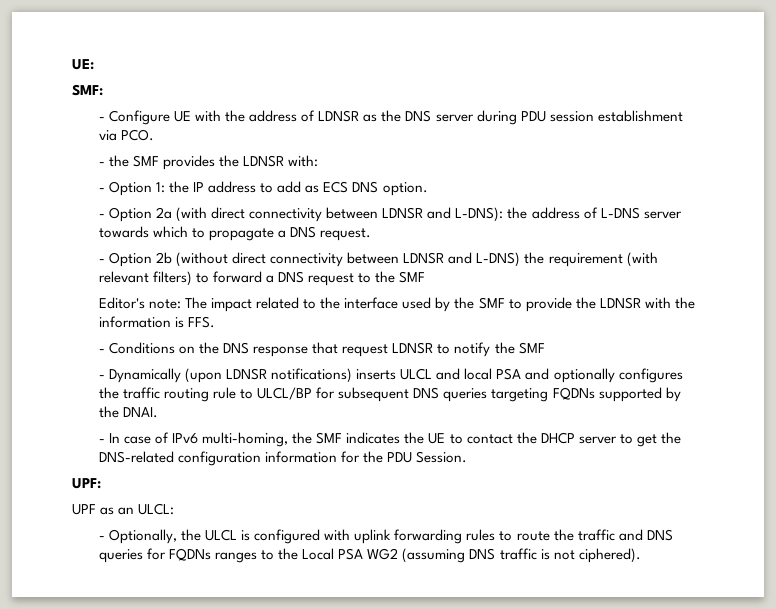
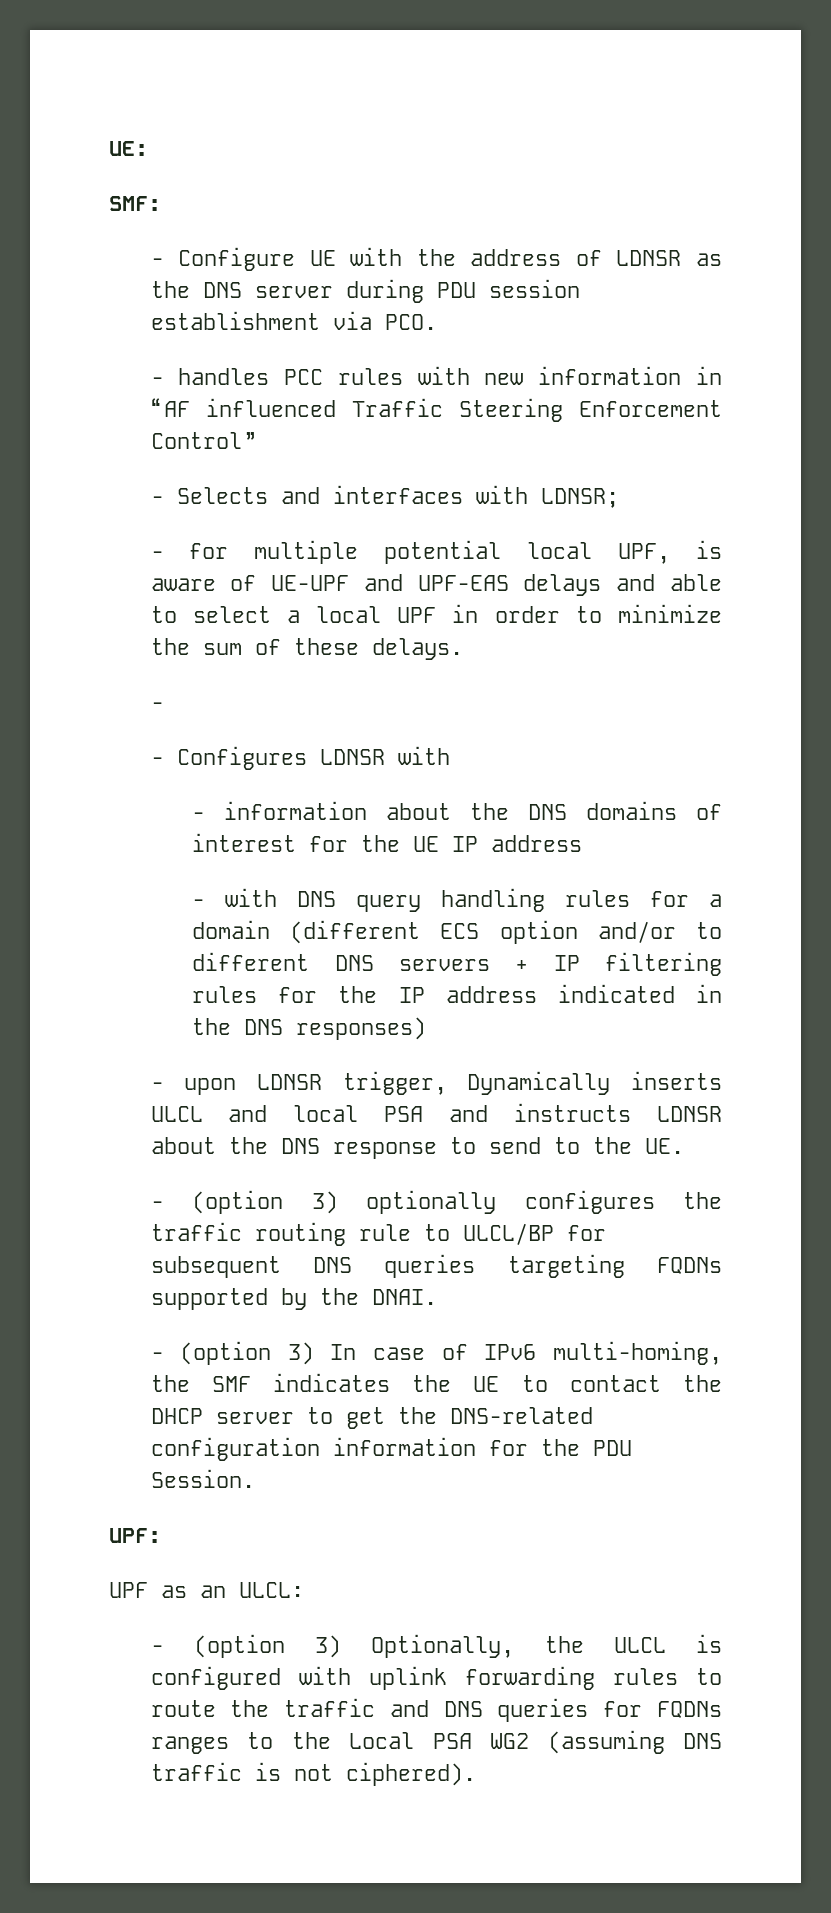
- - the SMF provides the LDNSR with:
- - Option 1: the IP address to add as ECS DNS option.
- - Option 2a (with direct connectivity between LDNSR and L-DNS): the address of L-DNS server towards which to propagate a DNS request.
- - Option 2b (without direct connectivity between LDNSR and L-DNS) the requirement (with relevant filters) to forward a DNS request to the SMF
- Editor's note: The impact related to the interface used by the SMF to provide the LDNSR with the information is FFS.
- - Conditions on the DNS response that request LDNSR to notify the SMF
- - Dynamically (upon LDNSR notifications) inserts ULCL and local PSA and optionally configures the traffic routing rule to ULCL/BP for subsequent DNS queries targeting FQDNs supported by the DNAI.
+ - handles PCC rules with new information in “AF influenced Traffic Steering Enforcement Control”
+ - Selects and interfaces with LDNSR;
+ - for multiple potential local UPF, is aware of UE-UPF and UPF-EAS delays and able to select a local UPF in order to minimize the sum of these delays.
+ -
+ - Configures LDNSR with
+ - information about the DNS domains of interest for the UE IP address
+ - with DNS query handling rules for a domain (different ECS option and/or to different DNS servers + IP filtering rules for the IP address indicated in the DNS responses)
+ - upon LDNSR trigger, Dynamically inserts ULCL and local PSA and instructs LDNSR about the DNS response to send to the UE.
+ - (option 3) optionally configures the traffic routing rule to ULCL/BP for subsequent DNS queries targeting FQDNs supported by the DNAI.
- - In case of IPv6 multi-homing, the SMF indicates the UE to contact the DHCP server to get the DNS-related configuration information for the PDU Session.
+ - (option 3) In case of IPv6 multi-homing, the SMF indicates the UE to contact the DHCP server to get the DNS-related configuration information for the PDU Session.
- - Optionally, the ULCL is configured with uplink forwarding rules to route the traffic and DNS queries for FQDNs ranges to the Local PSA WG2 (assuming DNS traffic is not ciphered).
+ - (option 3) Optionally, the ULCL is configured with uplink forwarding rules to route the traffic and DNS queries for FQDNs ranges to the Local PSA WG2 (assuming DNS traffic is not ciphered).

